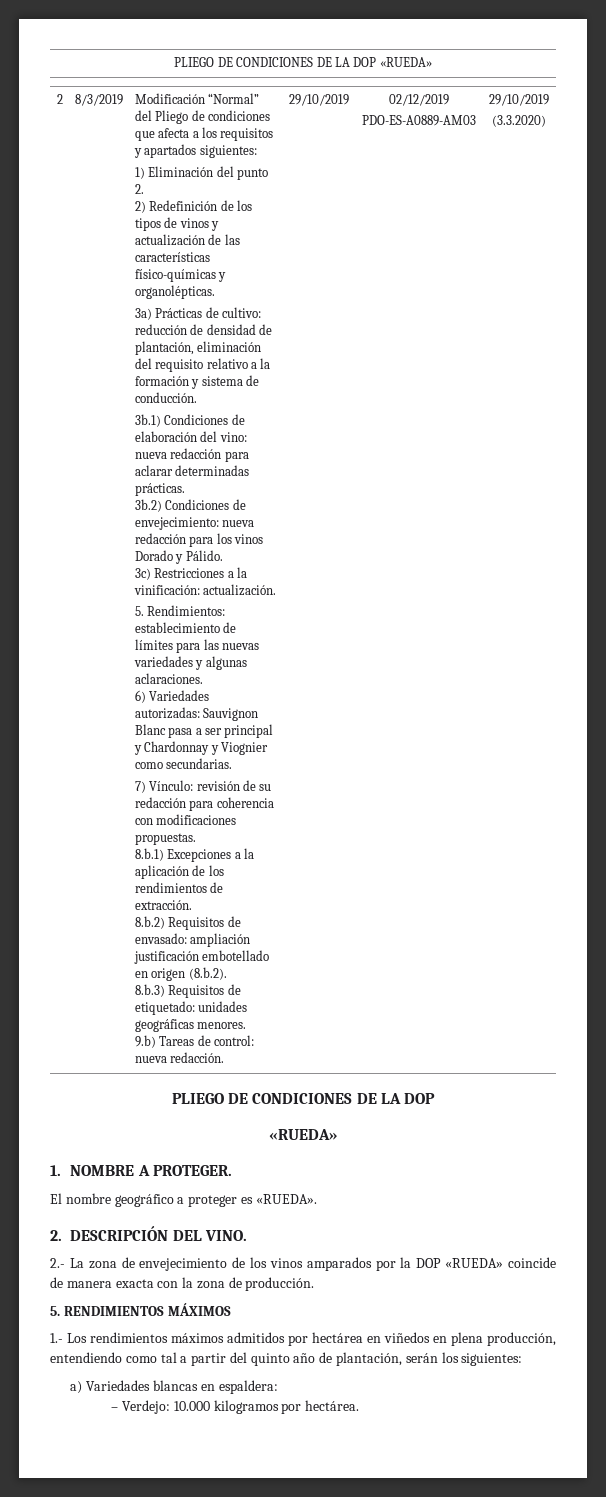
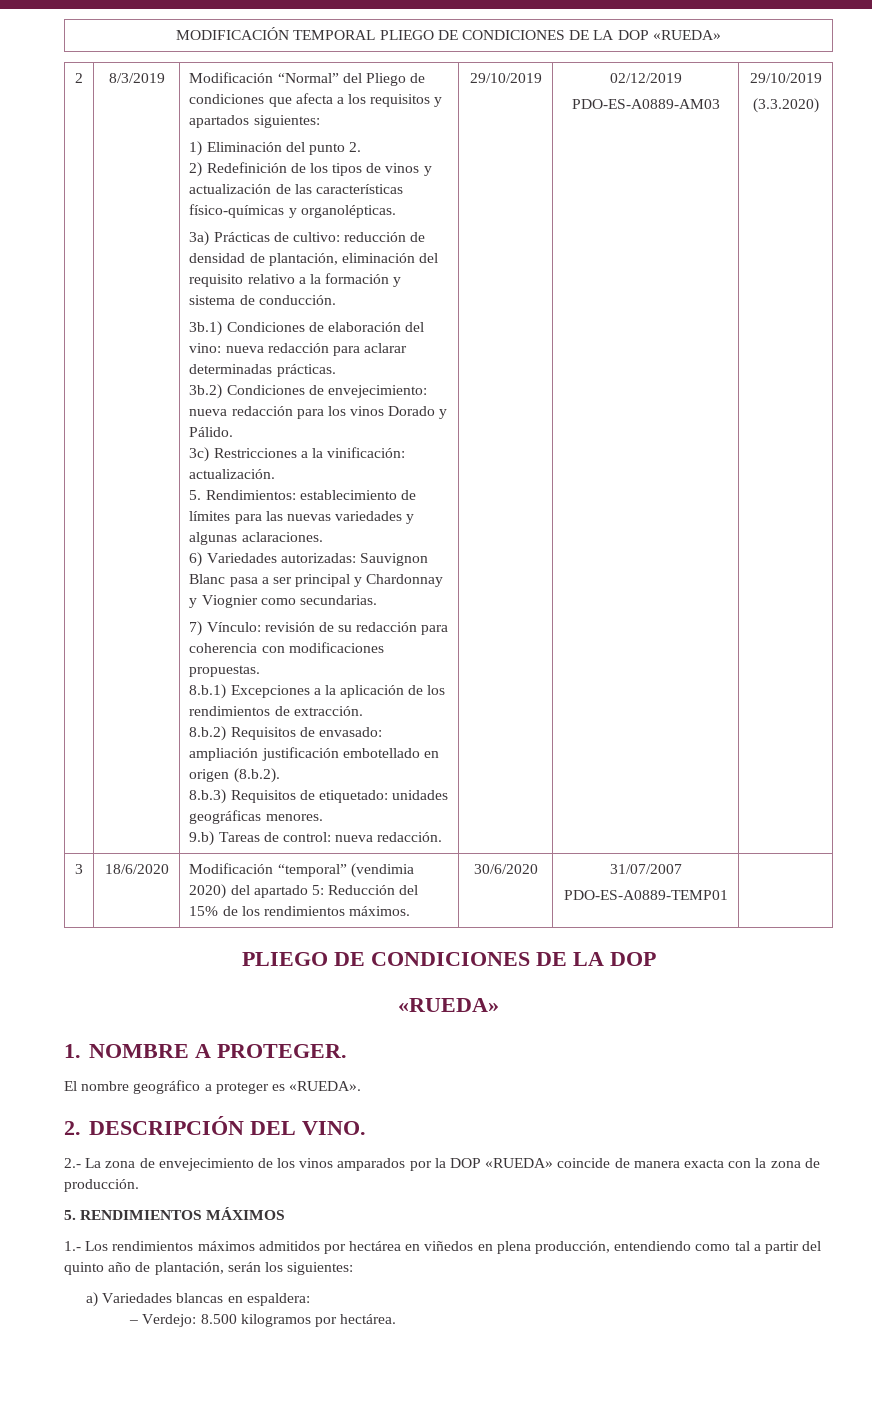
- PLIEGO DE CONDICIONES DE LA DOP «RUEDA»
+ MODIFICACIÓN TEMPORAL PLIEGO DE CONDICIONES DE LA DOP «RUEDA»
+ 3 | 18/6/2020 | Modificación “temporal” (vendimia 2020) del apartado 5: Reducción del 15% de los rendimientos máximos. | 30/6/2020 | 31/07/2007
+ PDO-ES-A0889-TEMP01 |
- – Verdejo: 10.000 kilogramos por hectárea.
+ – Verdejo: 8.500 kilogramos por hectárea.

